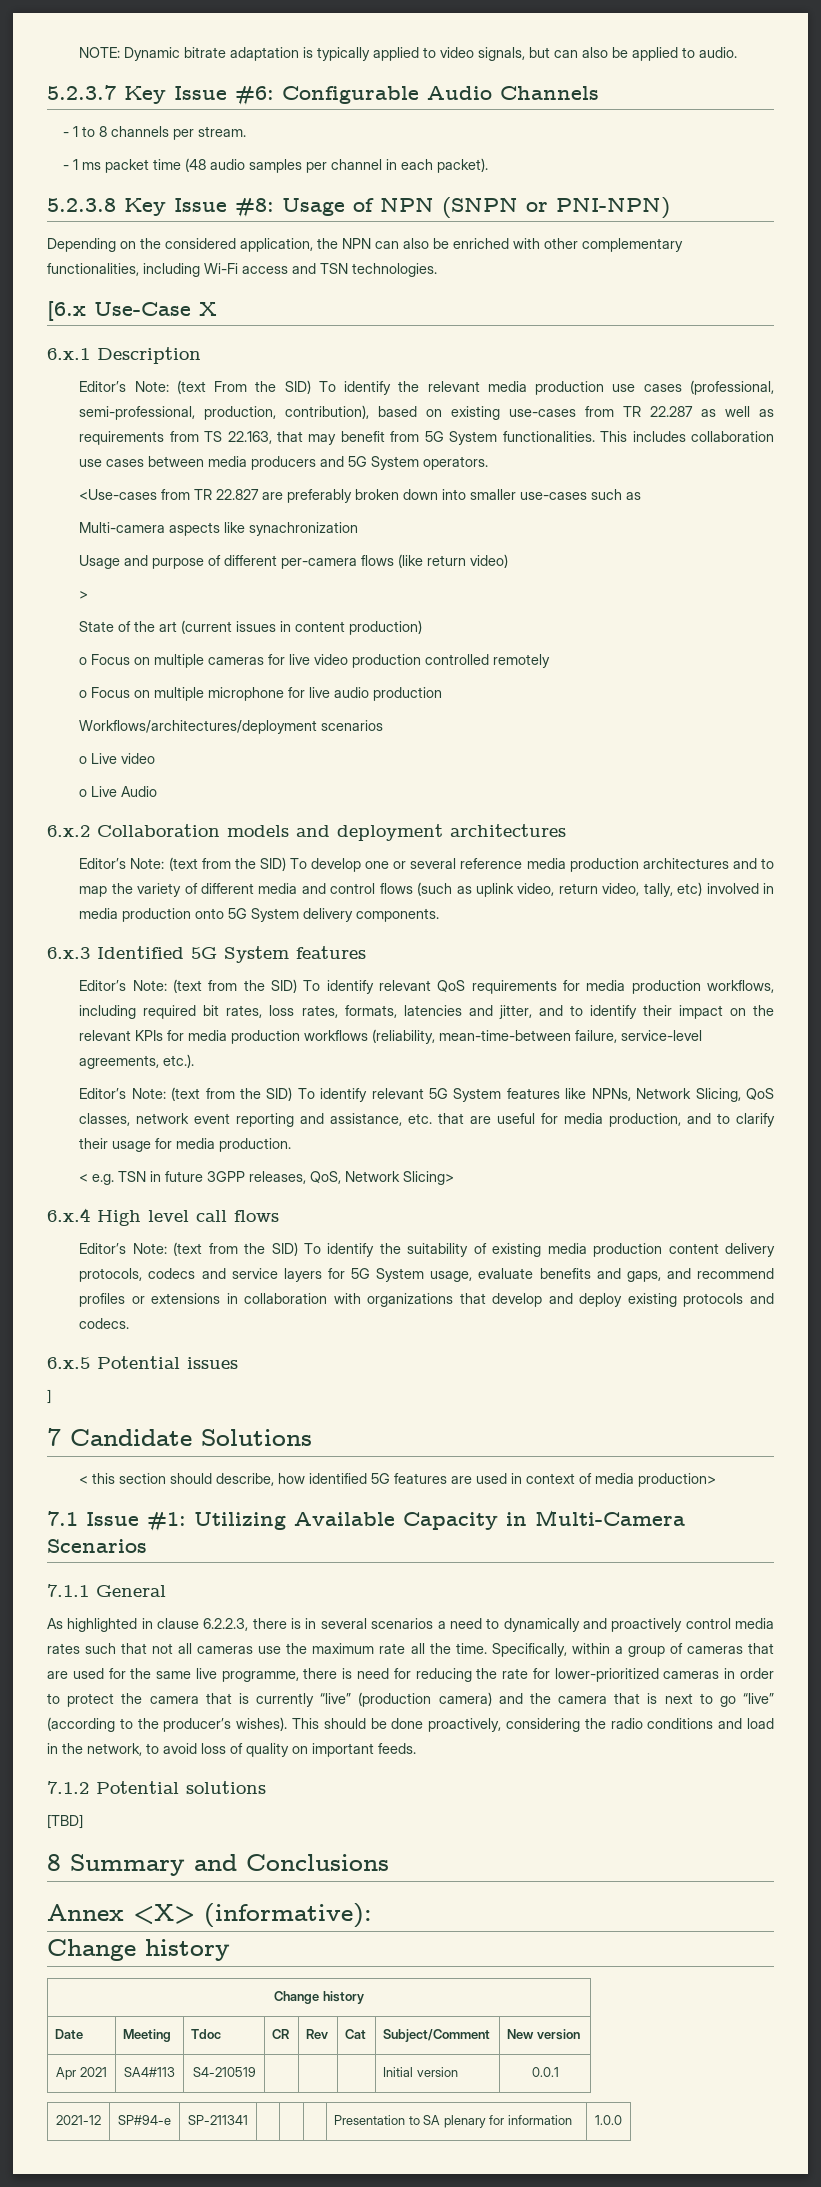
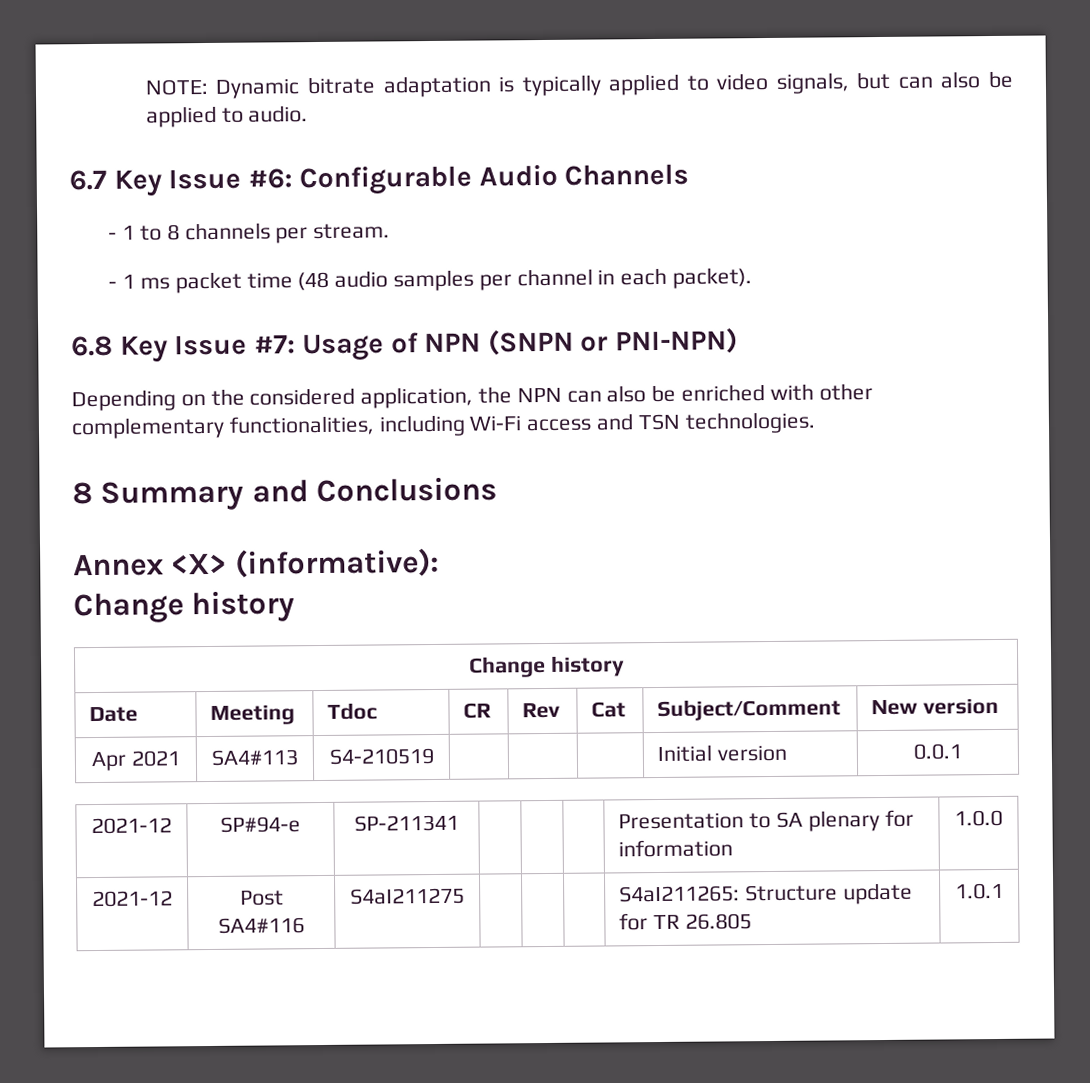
- 5.2.3.7 Key Issue #6: Configurable Audio Channels
+ 6.7 Key Issue #6: Configurable Audio Channels
- 5.2.3.8 Key Issue #8: Usage of NPN (SNPN or PNI-NPN)
+ 6.8 Key Issue #7: Usage of NPN (SNPN or PNI-NPN)
- [6.x Use-Case X
- 6.x.1 Description
- Editor’s Note: (text From the SID) To identify the relevant media production use cases (professional, semi-professional, production, contribution), based on existing use-cases from TR 22.287 as well as requirements from TS 22.163, that may benefit from 5G System functionalities. This includes collaboration use cases between media producers and 5G System operators.
- <Use-cases from TR 22.827 are preferably broken down into smaller use-cases such as
- Multi-camera aspects like synachronization
- Usage and purpose of different per-camera flows (like return video)
- >
- State of the art (current issues in content production)
- o Focus on multiple cameras for live video production controlled remotely
- o Focus on multiple microphone for live audio production
- Workflows/architectures/deployment scenarios
- o Live video
- o Live Audio
- 6.x.2 Collaboration models and deployment architectures
- Editor’s Note: (text from the SID) To develop one or several reference media production architectures and to map the variety of different media and control flows (such as uplink video, return video, tally, etc) involved in media production onto 5G System delivery components.
- 6.x.3 Identified 5G System features
- Editor’s Note: (text from the SID) To identify relevant QoS requirements for media production workflows, including required bit rates, loss rates, formats, latencies and jitter, and to identify their impact on the relevant KPIs for media production workflows (reliability, mean-time-between failure, service-level agreements, etc.).
- Editor’s Note: (text from the SID) To identify relevant 5G System features like NPNs, Network Slicing, QoS classes, network event reporting and assistance, etc. that are useful for media production, and to clarify their usage for media production.
- < e.g. TSN in future 3GPP releases, QoS, Network Slicing>
- 6.x.4 High level call flows
- Editor’s Note: (text from the SID) To identify the suitability of existing media production content delivery protocols, codecs and service layers for 5G System usage, evaluate benefits and gaps, and recommend profiles or extensions in collaboration with organizations that develop and deploy existing protocols and codecs.
- 6.x.5 Potential issues
- ]
- 7 Candidate Solutions
- < this section should describe, how identified 5G features are used in context of media production>
- 7.1 Issue #1: Utilizing Available Capacity in Multi-Camera Scenarios
- 7.1.1 General
- As highlighted in clause 6.2.2.3, there is in several scenarios a need to dynamically and proactively control media rates such that not all cameras use the maximum rate all the time. Specifically, within a group of cameras that are used for the same live programme, there is need for reducing the rate for lower-prioritized cameras in order to protect the camera that is currently “live” (production camera) and the camera that is next to go “live” (according to the producer’s wishes). This should be done proactively, considering the radio conditions and load in the network, to avoid loss of quality on important feeds.
- 7.1.2 Potential solutions
- [TBD]
+ 2021-12 | Post SA4#116 | S4aI211275 | | | | S4aI211265: Structure update for TR 26.805 | 1.0.1

